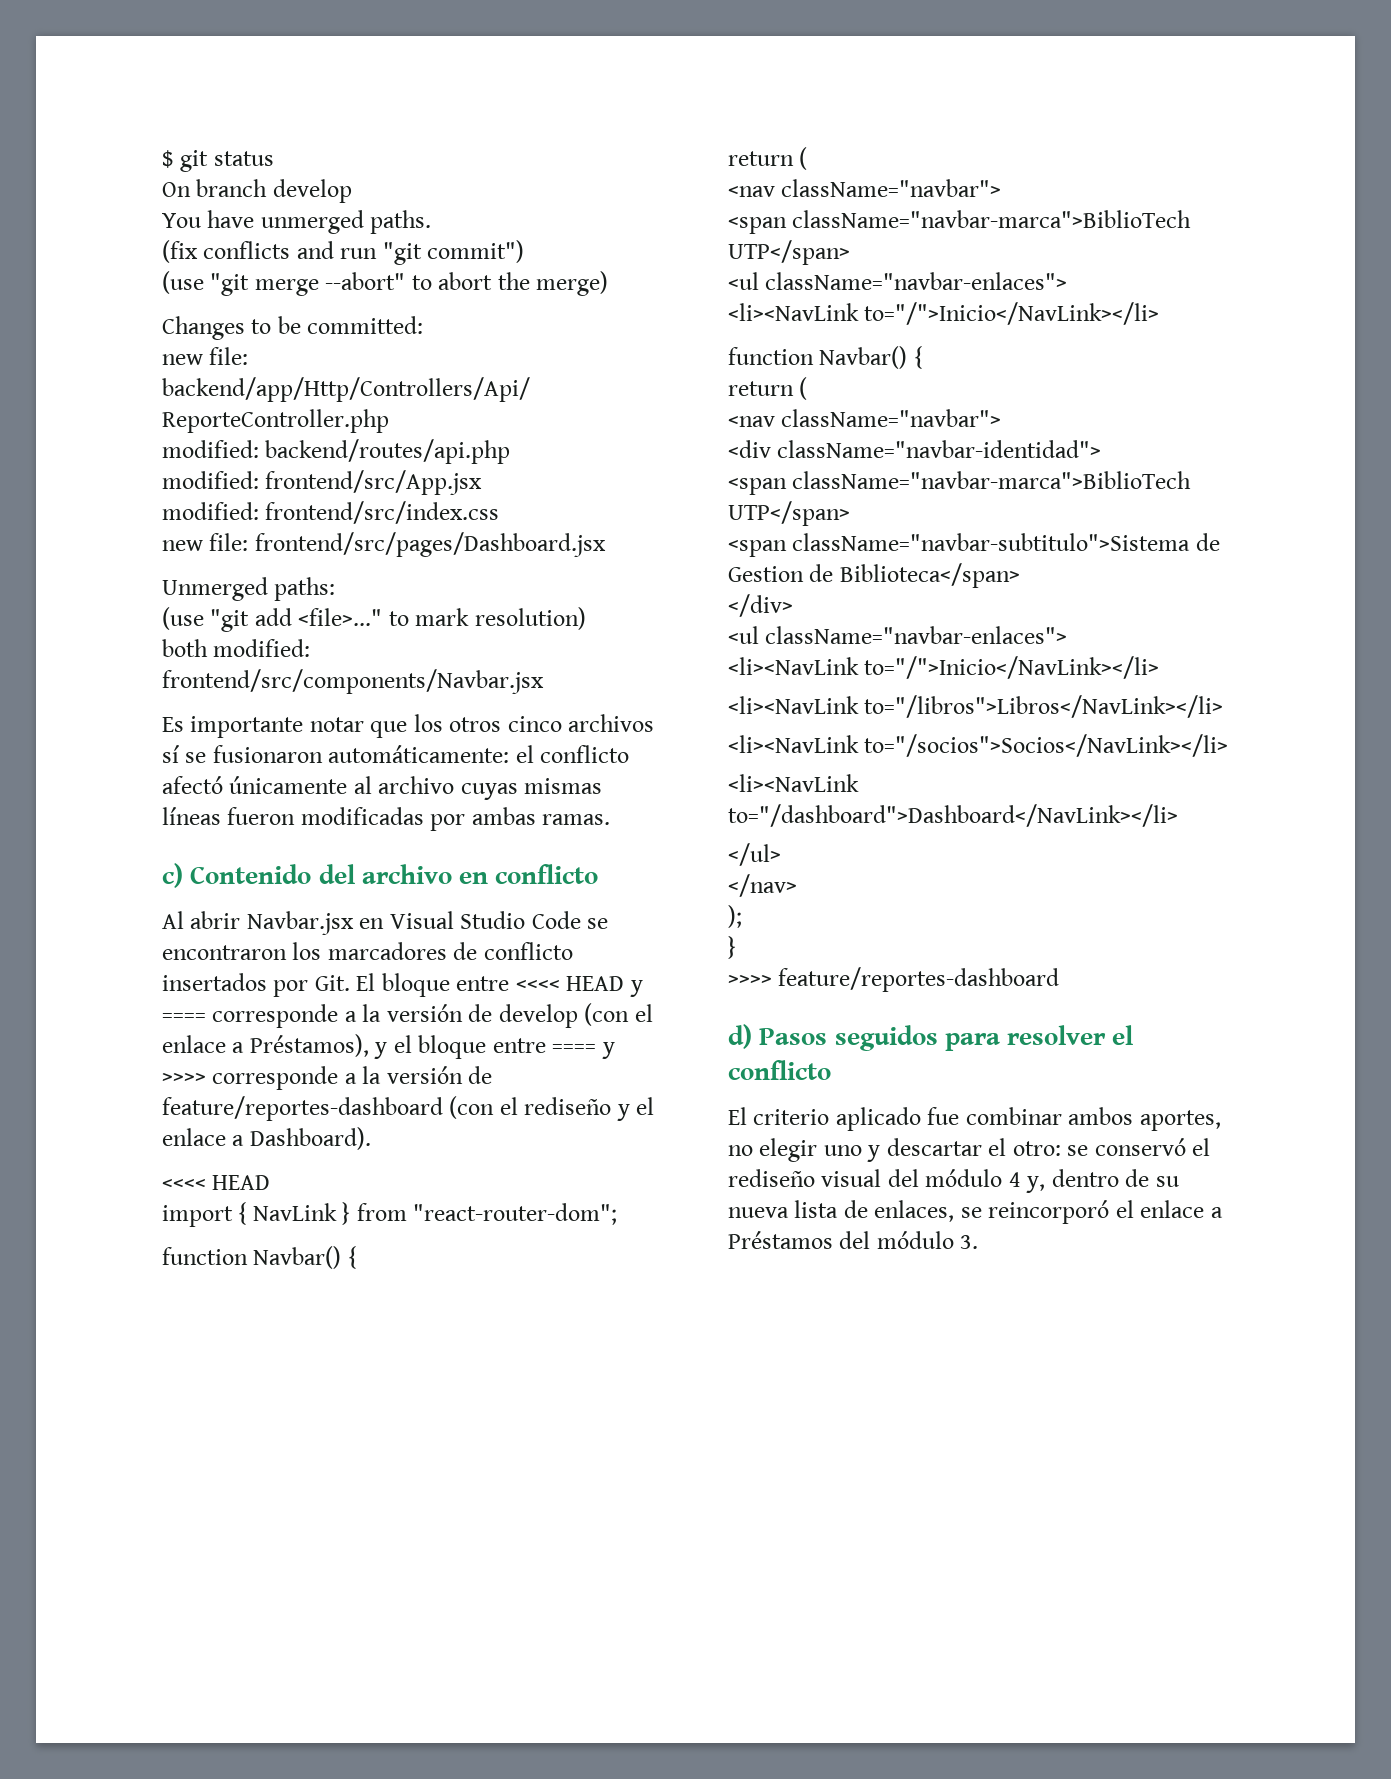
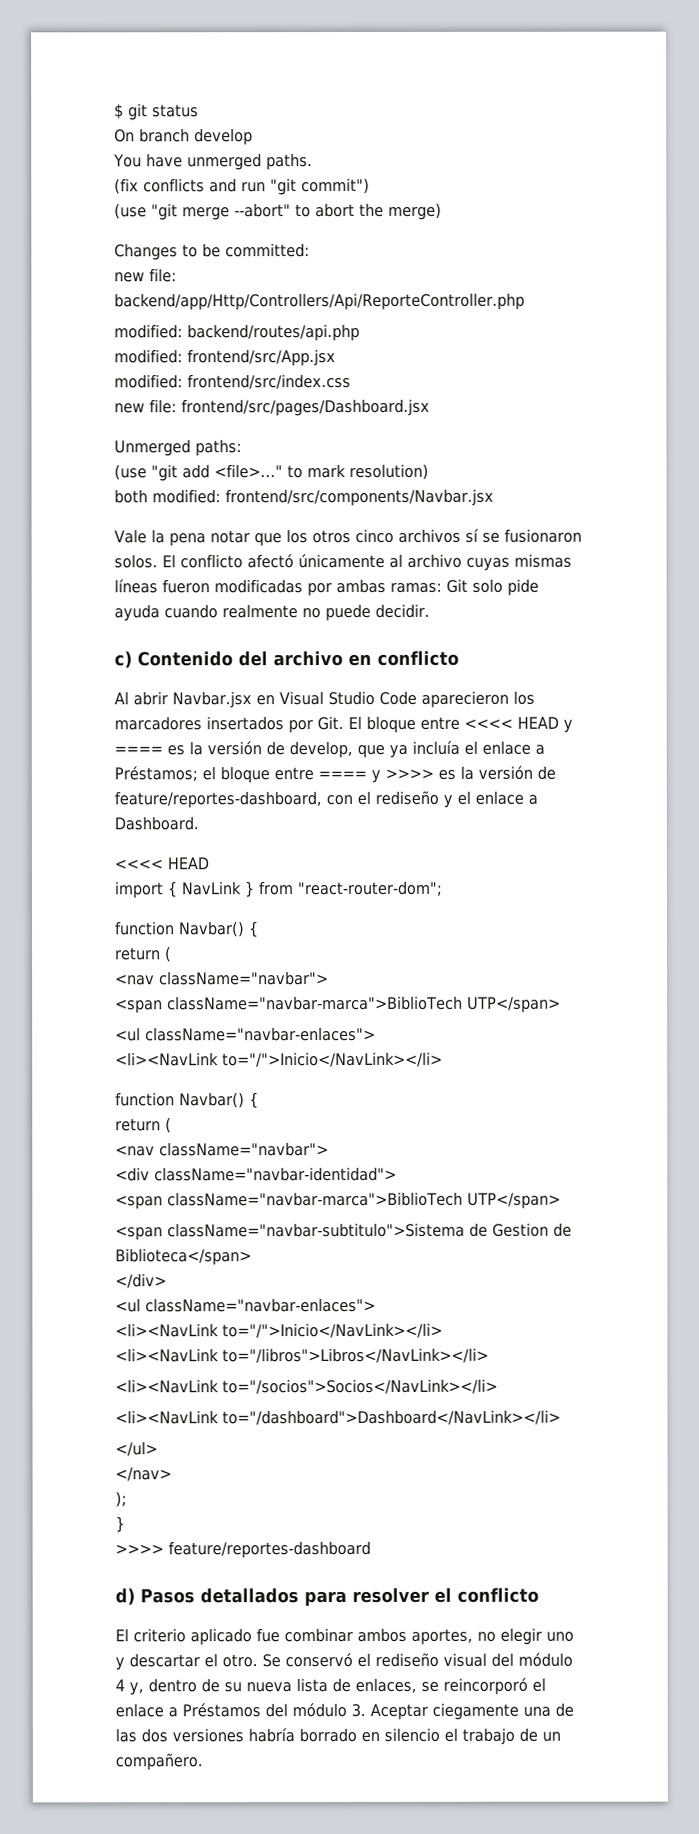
- Es importante notar que los otros cinco archivos sí se fusionaron automáticamente: el conflicto afectó únicamente al archivo cuyas mismas líneas fueron modificadas por ambas ramas.
+ Vale la pena notar que los otros cinco archivos sí se fusionaron solos. El conflicto afectó únicamente al archivo cuyas mismas líneas fueron modificadas por ambas ramas: Git solo pide ayuda cuando realmente no puede decidir.
- Al abrir Navbar.jsx en Visual Studio Code se encontraron los marcadores de conflicto insertados por Git. El bloque entre <<<< HEAD y ==== corresponde a la versión de develop (con el enlace a Préstamos), y el bloque entre ==== y >>>> corresponde a la versión de feature/reportes-dashboard (con el rediseño y el enlace a Dashboard).
+ Al abrir Navbar.jsx en Visual Studio Code aparecieron los marcadores insertados por Git. El bloque entre <<<< HEAD y ==== es la versión de develop, que ya incluía el enlace a Préstamos; el bloque entre ==== y >>>> es la versión de feature/reportes-dashboard, con el rediseño y el enlace a Dashboard.
- d) Pasos seguidos para resolver el conflicto
+ d) Pasos detallados para resolver el conflicto
- El criterio aplicado fue combinar ambos aportes, no elegir uno y descartar el otro: se conservó el rediseño visual del módulo 4 y, dentro de su nueva lista de enlaces, se reincorporó el enlace a Préstamos del módulo 3.
+ El criterio aplicado fue combinar ambos aportes, no elegir uno y descartar el otro. Se conservó el rediseño visual del módulo 4 y, dentro de su nueva lista de enlaces, se reincorporó el enlace a Préstamos del módulo 3. Aceptar ciegamente una de las dos versiones habría borrado en silencio el trabajo de un compañero.

